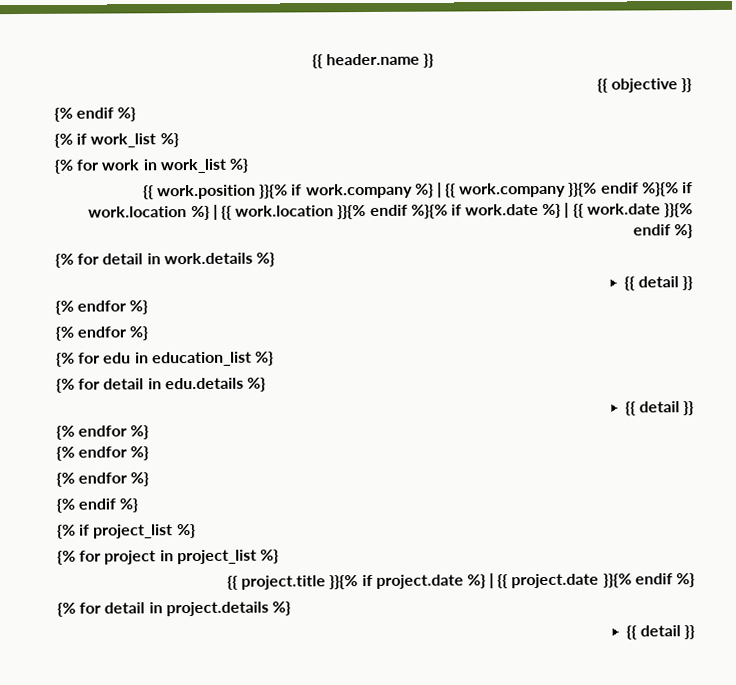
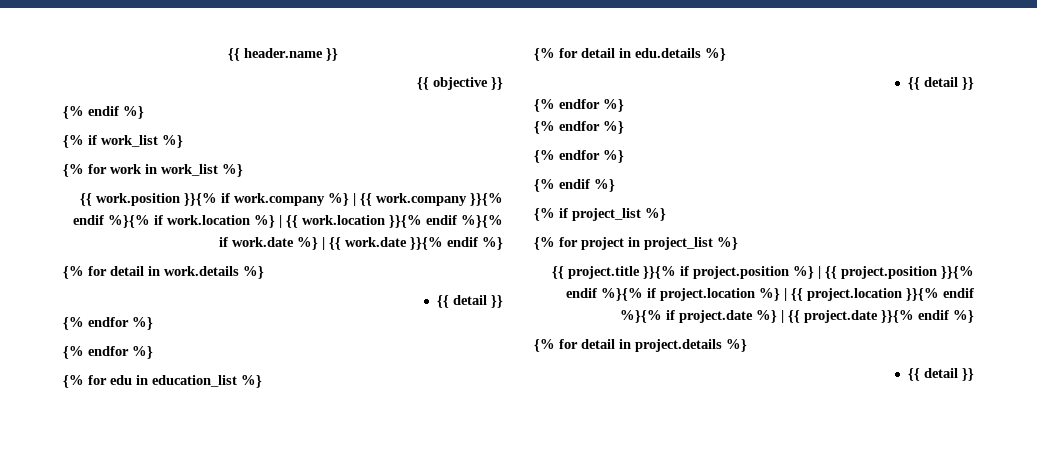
- {{ project.title }}{% if project.date %} | {{ project.date }}{% endif %}
+ {{ project.title }}{% if project.position %} | {{ project.position }}{% endif %}{% if project.location %} | {{ project.location }}{% endif %}{% if project.date %} | {{ project.date }}{% endif %}

